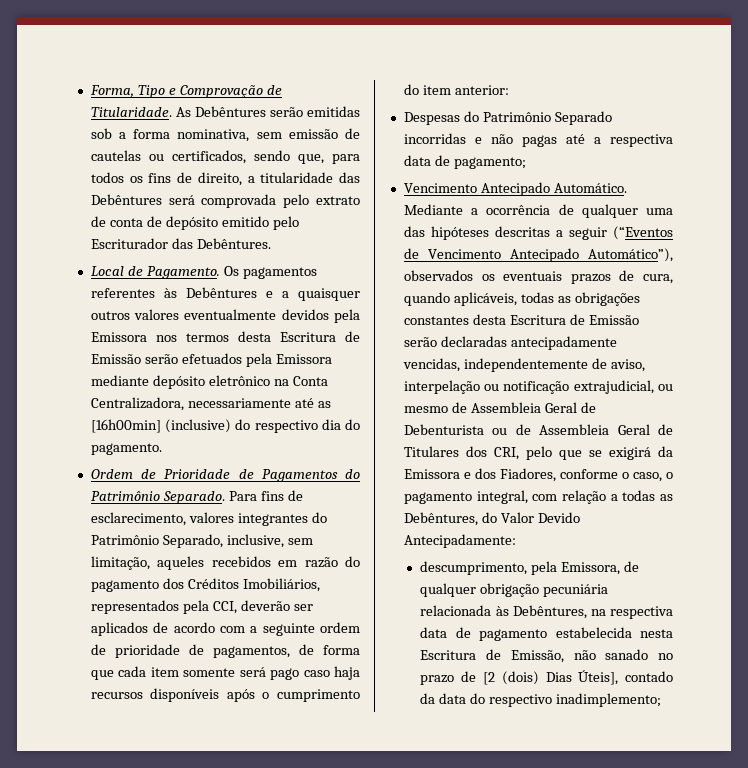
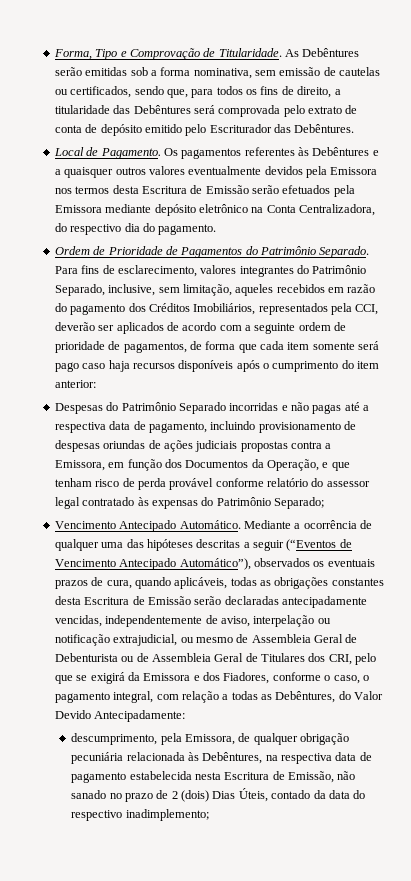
- Os pagamentos referentes às Debêntures e a quaisquer outros valores eventualmente devidos pela Emissora nos termos desta Escritura de Emissão serão efetuados pela Emissora mediante depósito eletrônico na Conta Centralizadora, necessariamente até as [16h00min] (inclusive) do respectivo dia do pagamento.
+ Os pagamentos referentes às Debêntures e a quaisquer outros valores eventualmente devidos pela Emissora nos termos desta Escritura de Emissão serão efetuados pela Emissora mediante depósito eletrônico na Conta Centralizadora, do respectivo dia do pagamento.
- Despesas do Patrimônio Separado incorridas e não pagas até a respectiva data de pagamento;
+ Despesas do Patrimônio Separado incorridas e não pagas até a respectiva data de pagamento, incluindo provisionamento de despesas oriundas de ações judiciais propostas contra a Emissora, em função dos Documentos da Operação, e que tenham risco de perda provável conforme relatório do assessor legal contratado às expensas do Patrimônio Separado;
- descumprimento, pela Emissora, de qualquer obrigação pecuniária relacionada às Debêntures, na respectiva data de pagamento estabelecida nesta Escritura de Emissão, não sanado no prazo de [2 (dois) Dias Úteis], contado da data do respectivo inadimplemento;
+ descumprimento, pela Emissora, de qualquer obrigação pecuniária relacionada às Debêntures, na respectiva data de pagamento estabelecida nesta Escritura de Emissão, não sanado no prazo de 2 (dois) Dias Úteis, contado da data do respectivo inadimplemento;

